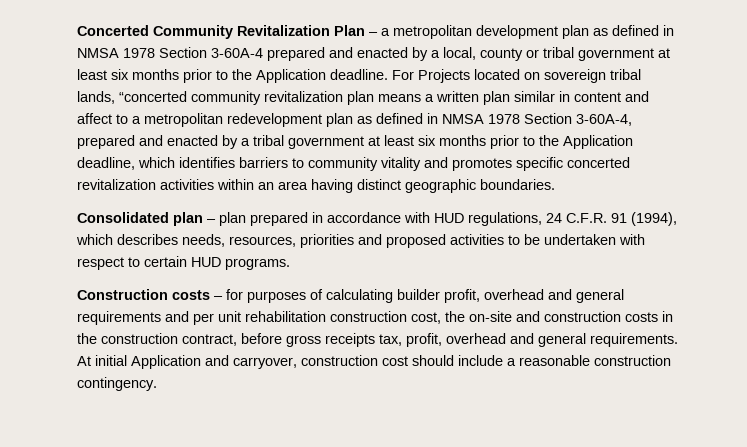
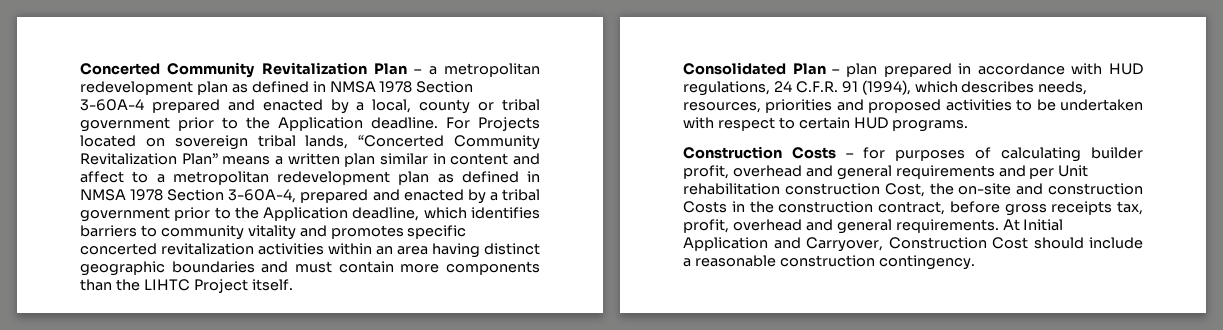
- Concerted Community Revitalization Plan – a metropolitan development plan as defined in NMSA 1978 Section 3-60A-4 prepared and enacted by a local, county or tribal government at least six months prior to the Application deadline.
+ Concerted Community Revitalization Plan – a metropolitan redevelopment plan as defined in NMSA 1978 Section 3-60A-4 prepared and enacted by a local, county or tribal government prior to the Application deadline.
- For Projects located on sovereign tribal lands, “concerted community revitalization plan means a written plan similar in content and affect to a metropolitan redevelopment plan as defined in NMSA 1978 Section 3-60A-4, prepared and enacted by a tribal government at least six months prior to the Application deadline, which identifies barriers to community vitality and promotes specific concerted revitalization activities within an area having distinct geographic boundaries.
+ For Projects located on sovereign tribal lands, “Concerted Community Revitalization Plan” means a written plan similar in content and affect to a metropolitan redevelopment plan as defined in NMSA 1978 Section 3-60A-4, prepared and enacted by a tribal government prior to the Application deadline, which identifies barriers to community vitality and promotes specific concerted revitalization activities within an area having distinct geographic boundaries and must contain more components than the LIHTC Project itself.
- Consolidated plan – plan prepared in accordance with HUD regulations, 24 C.F.R. 91 (1994), which describes needs, resources, priorities and proposed activities to be undertaken with respect to certain HUD programs.
+ Consolidated Plan – plan prepared in accordance with HUD regulations, 24 C.F.R. 91 (1994), which describes needs, resources, priorities and proposed activities to be undertaken with respect to certain HUD programs.
- Construction costs – for purposes of calculating builder profit, overhead and general requirements and per unit rehabilitation construction cost, the on-site and construction costs in the construction contract, before gross receipts tax, profit, overhead and general requirements.
+ Construction Costs – for purposes of calculating builder profit, overhead and general requirements and per Unit rehabilitation construction Cost, the on-site and construction Costs in the construction contract, before gross receipts tax, profit, overhead and general requirements.
- At initial Application and carryover, construction cost should include a reasonable construction contingency.
+ At Initial Application and Carryover, Construction Cost should include a reasonable construction contingency.

